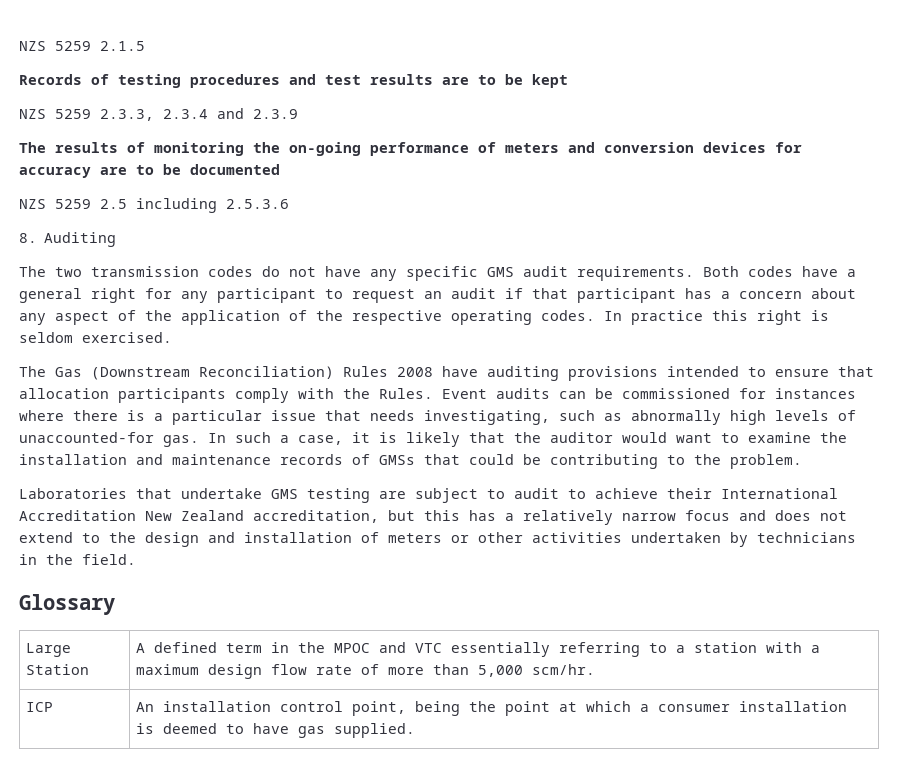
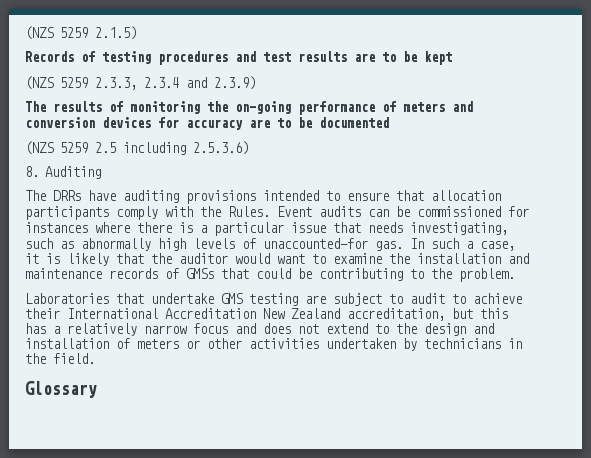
- NZS 5259 2.1.5
+ (NZS 5259 2.1.5)
- NZS 5259 2.3.3, 2.3.4 and 2.3.9
+ (NZS 5259 2.3.3, 2.3.4 and 2.3.9)
- NZS 5259 2.5 including 2.5.3.6
+ (NZS 5259 2.5 including 2.5.3.6)
- The two transmission codes do not have any specific GMS audit requirements. Both codes have a general right for any participant to request an audit if that participant has a concern about any aspect of the application of the respective operating codes. In practice this right is seldom exercised.
- The Gas (Downstream Reconciliation) Rules 2008 have auditing provisions intended to ensure that allocation participants comply with the Rules.
+ The DRRs have auditing provisions intended to ensure that allocation participants comply with the Rules.
- Large Station | A defined term in the MPOC and VTC essentially referring to a station with a maximum design flow rate of more than 5,000 scm/hr.
- ICP | An installation control point, being the point at which a consumer installation is deemed to have gas supplied.

